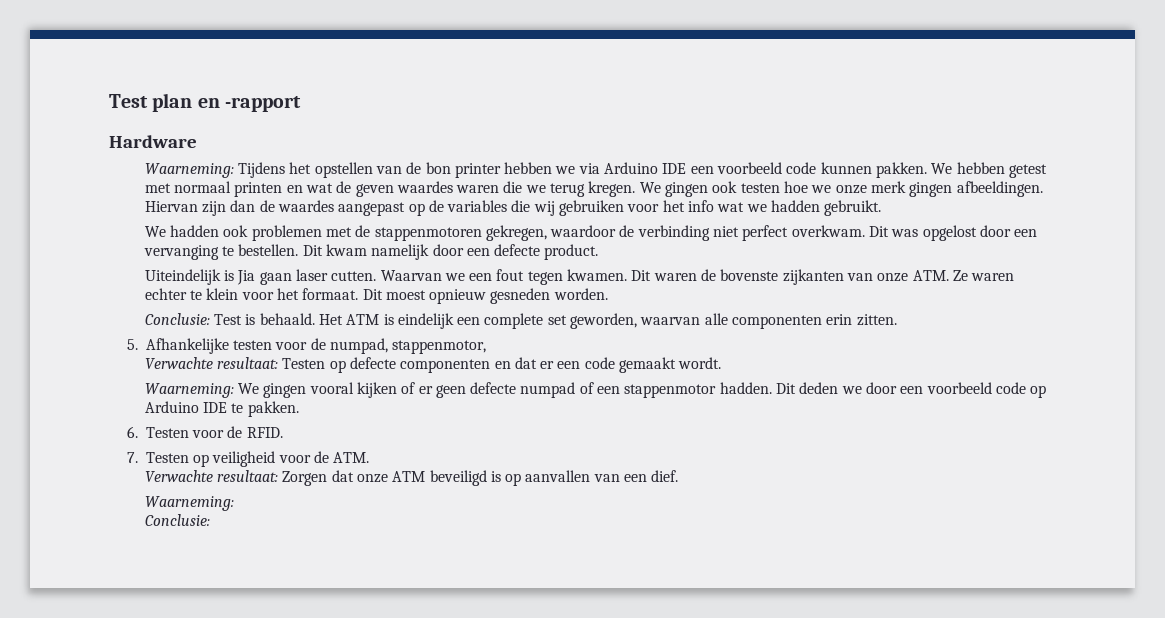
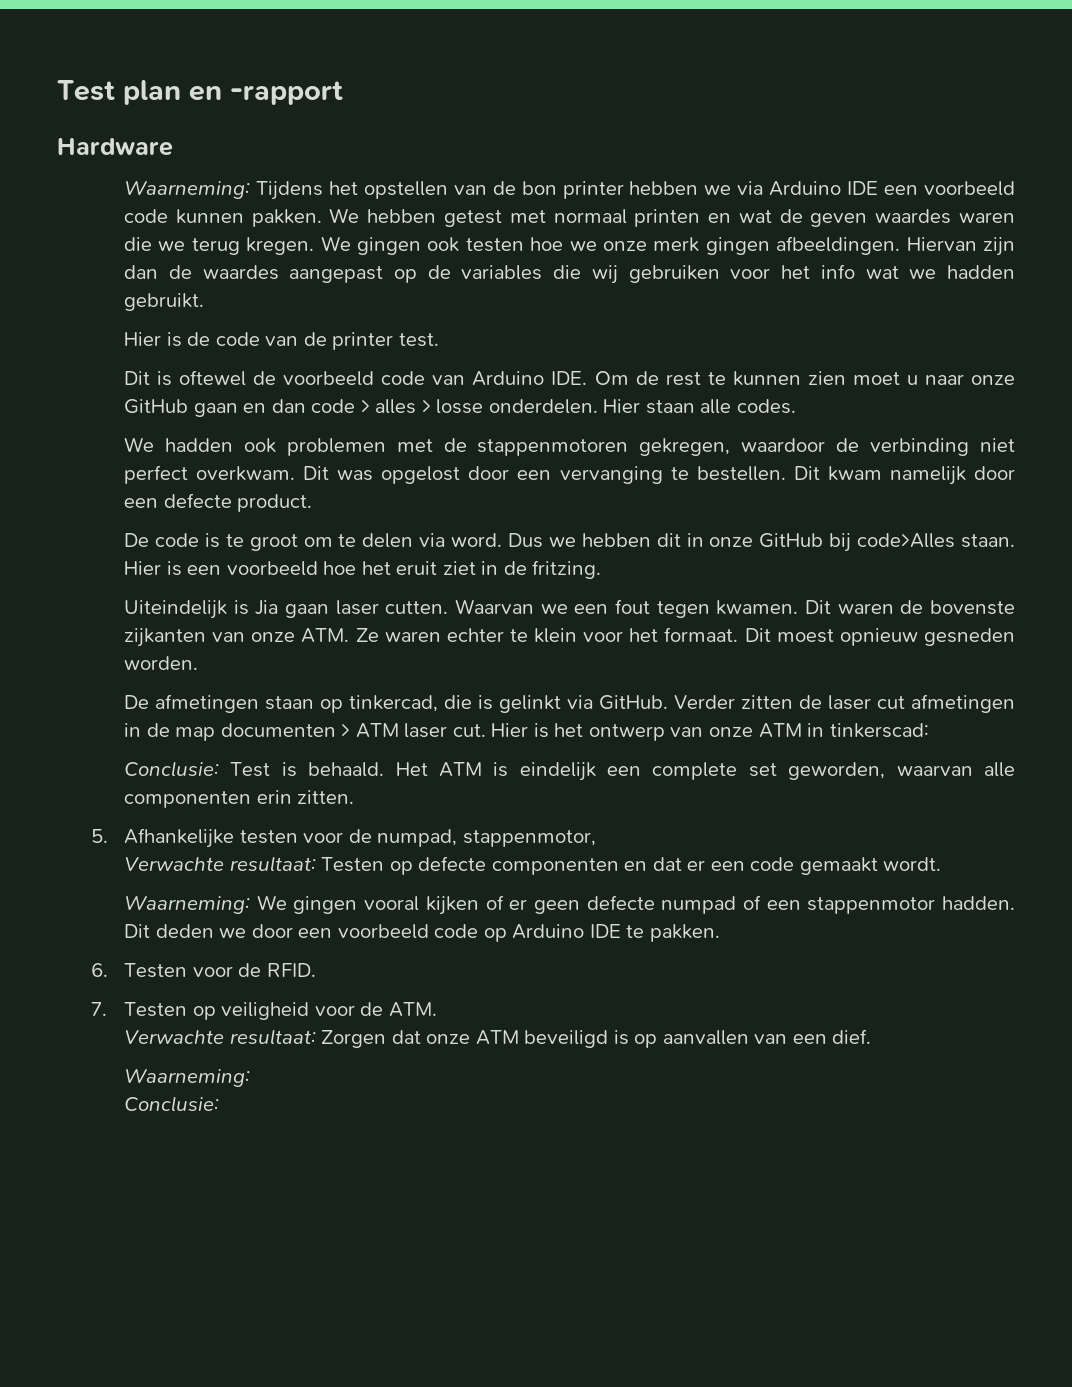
+ Hier is de code van de printer test.
+ Dit is oftewel de voorbeeld code van Arduino IDE. Om de rest te kunnen zien moet u naar onze GitHub gaan en dan code > alles > losse onderdelen. Hier staan alle codes.
+ De code is te groot om te delen via word. Dus we hebben dit in onze GitHub bij code>Alles staan. Hier is een voorbeeld hoe het eruit ziet in de fritzing.
+ De afmetingen staan op tinkercad, die is gelinkt via GitHub. Verder zitten de laser cut afmetingen in de map documenten > ATM laser cut. Hier is het ontwerp van onze ATM in tinkerscad:

